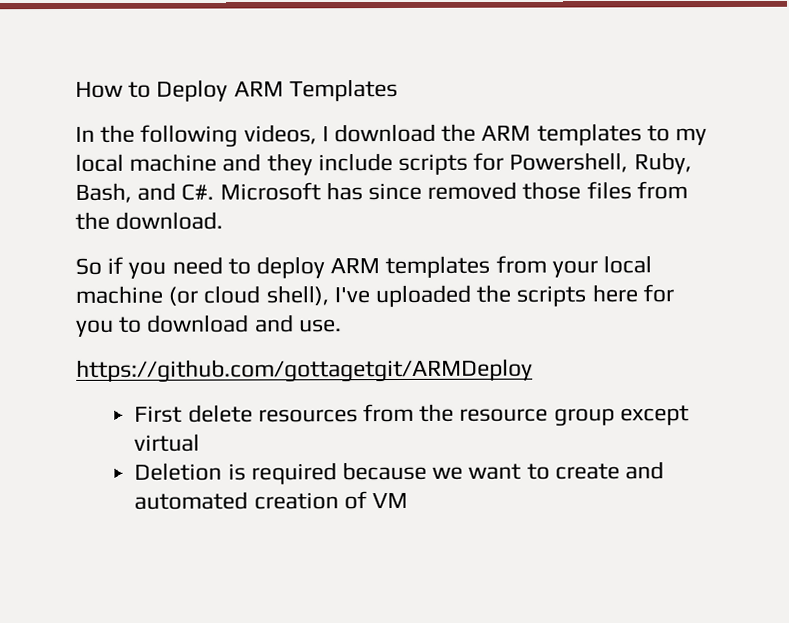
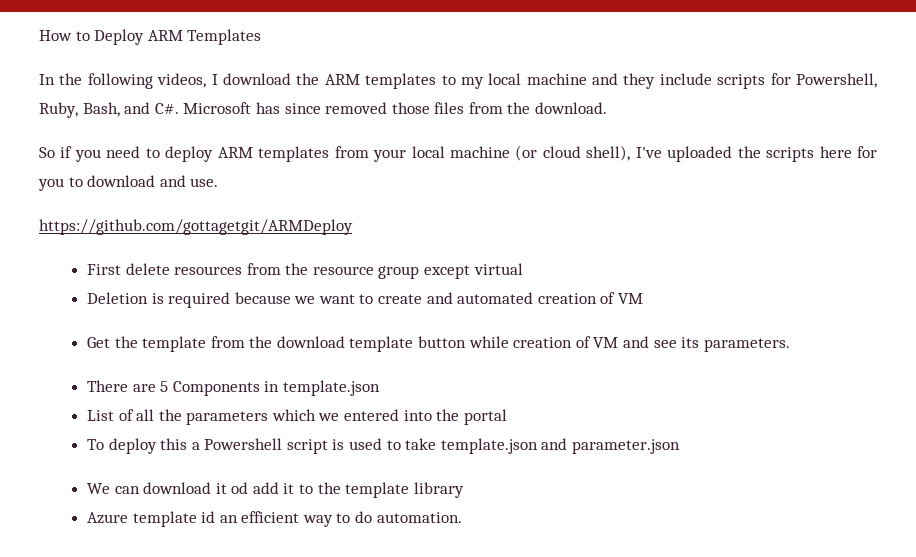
+ Get the template from the download template button while creation of VM and see its parameters.
+ There are 5 Components in template.json
+ List of all the parameters which we entered into the portal
+ To deploy this a Powershell script is used to take template.json and parameter.json
+ We can download it od add it to the template library
+ Azure template id an efficient way to do automation.

